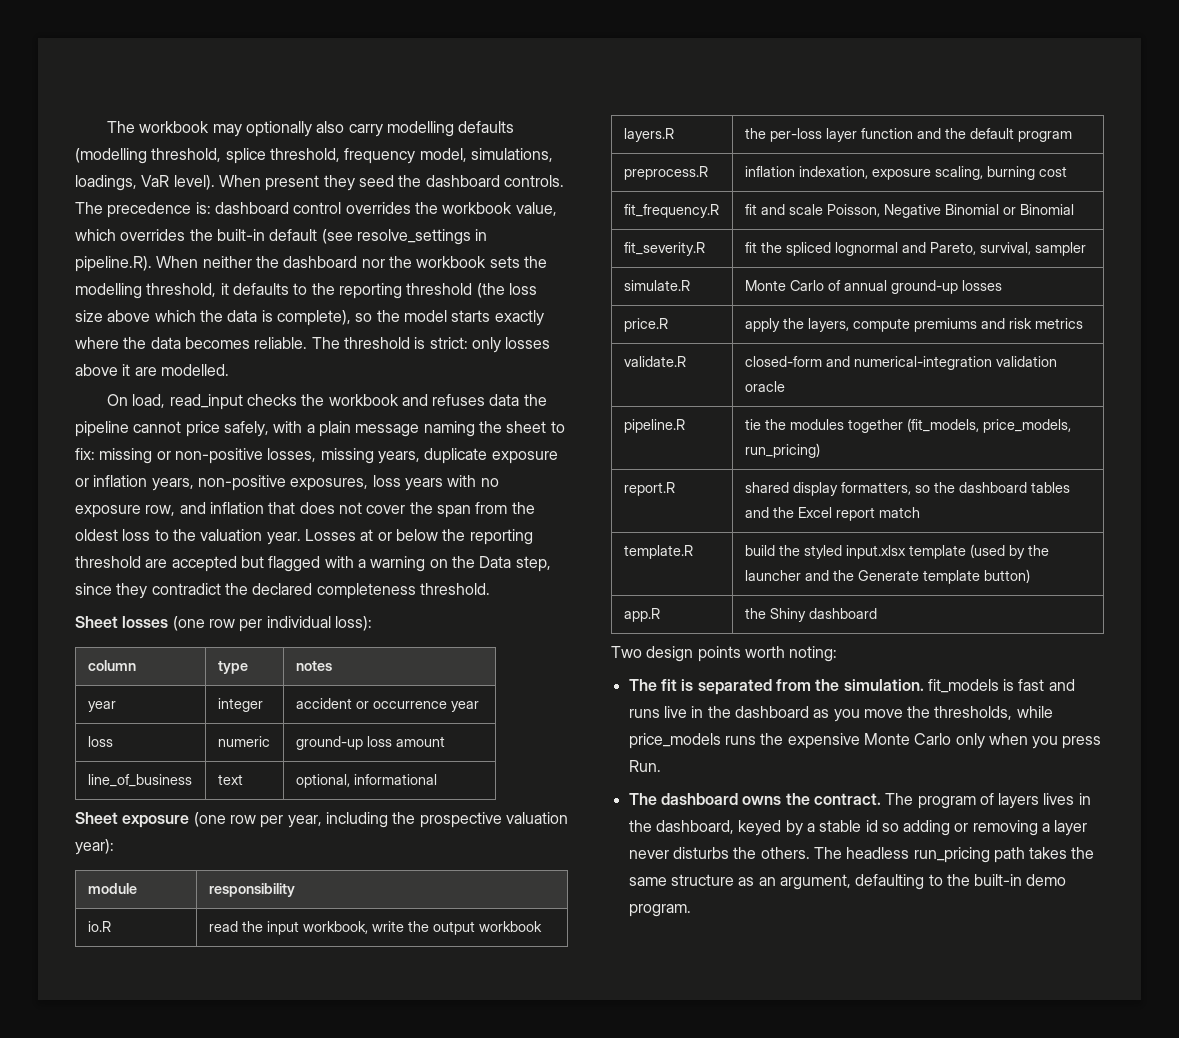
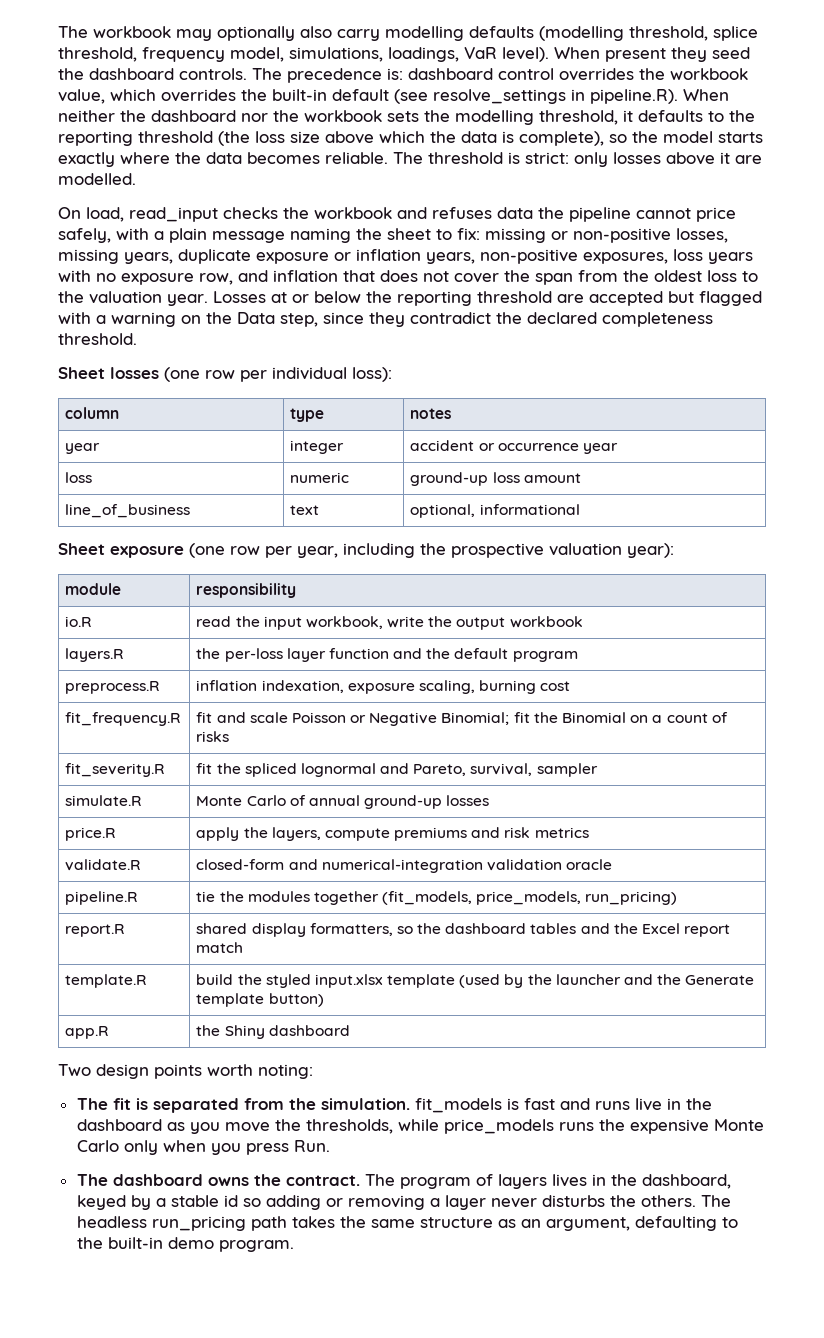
- fit_frequency.R | fit and scale Poisson, Negative Binomial or Binomial
+ fit_frequency.R | fit and scale Poisson or Negative Binomial; fit the Binomial on a count of risks

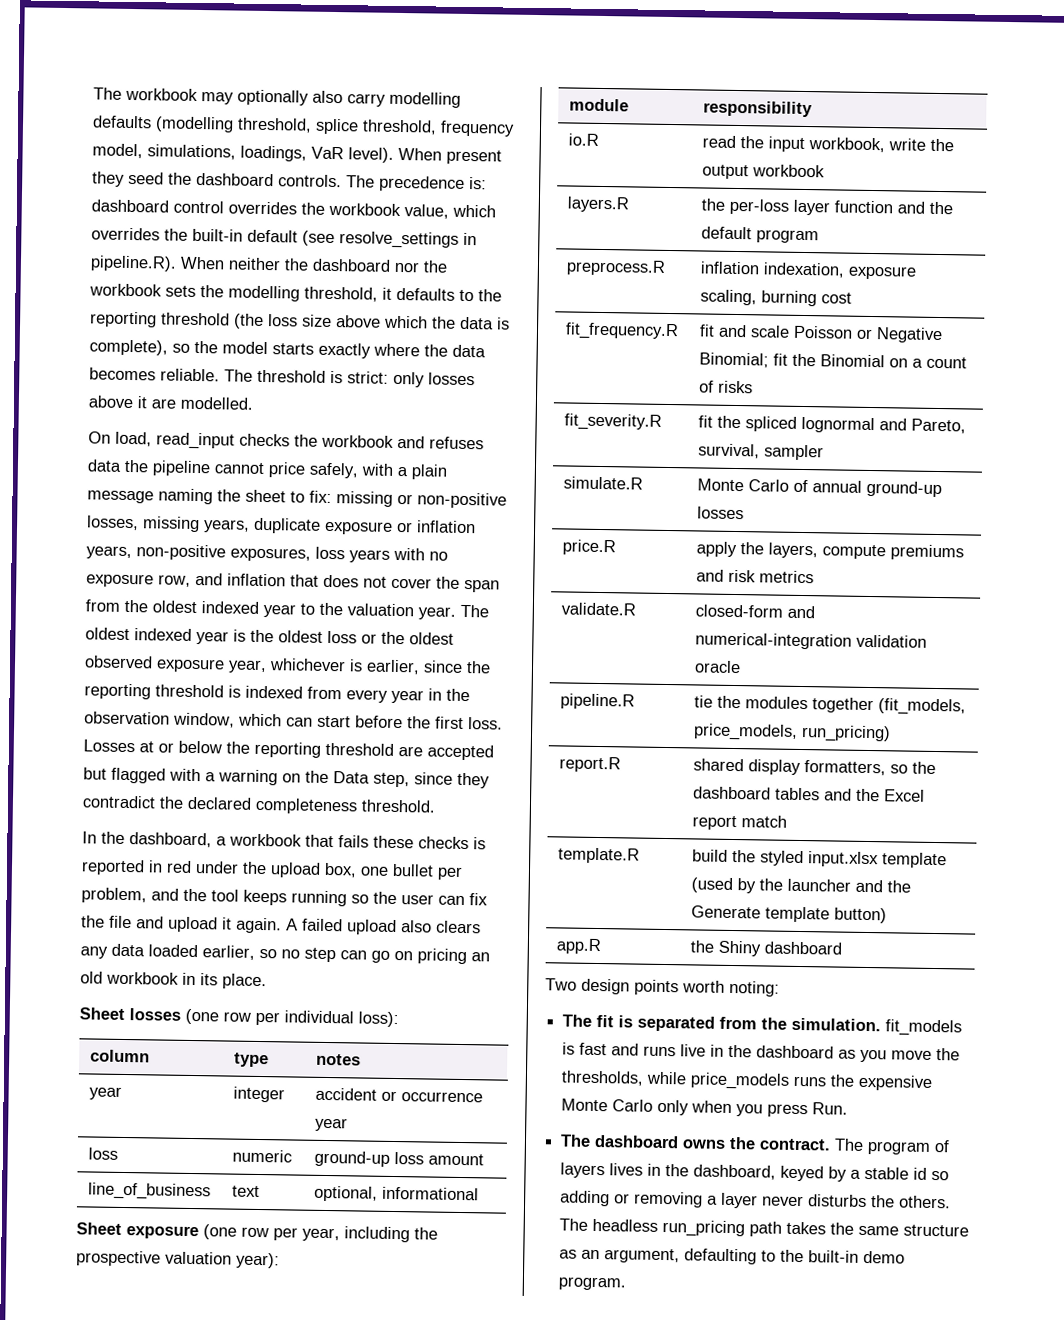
- On load, read_input checks the workbook and refuses data the pipeline cannot price safely, with a plain message naming the sheet to fix: missing or non-positive losses, missing years, duplicate exposure or inflation years, non-positive exposures, loss years with no exposure row, and inflation that does not cover the span from the oldest loss to the valuation year.
+ On load, read_input checks the workbook and refuses data the pipeline cannot price safely, with a plain message naming the sheet to fix: missing or non-positive losses, missing years, duplicate exposure or inflation years, non-positive exposures, loss years with no exposure row, and inflation that does not cover the span from the oldest indexed year to the valuation year.
+ The oldest indexed year is the oldest loss or the oldest observed exposure year, whichever is earlier, since the reporting threshold is indexed from every year in the observation window, which can start before the first loss.
+ In the dashboard, a workbook that fails these checks is reported in red under the upload box, one bullet per problem, and the tool keeps running so the user can fix the file and upload it again. A failed upload also clears any data loaded earlier, so no step can go on pricing an old workbook in its place.

